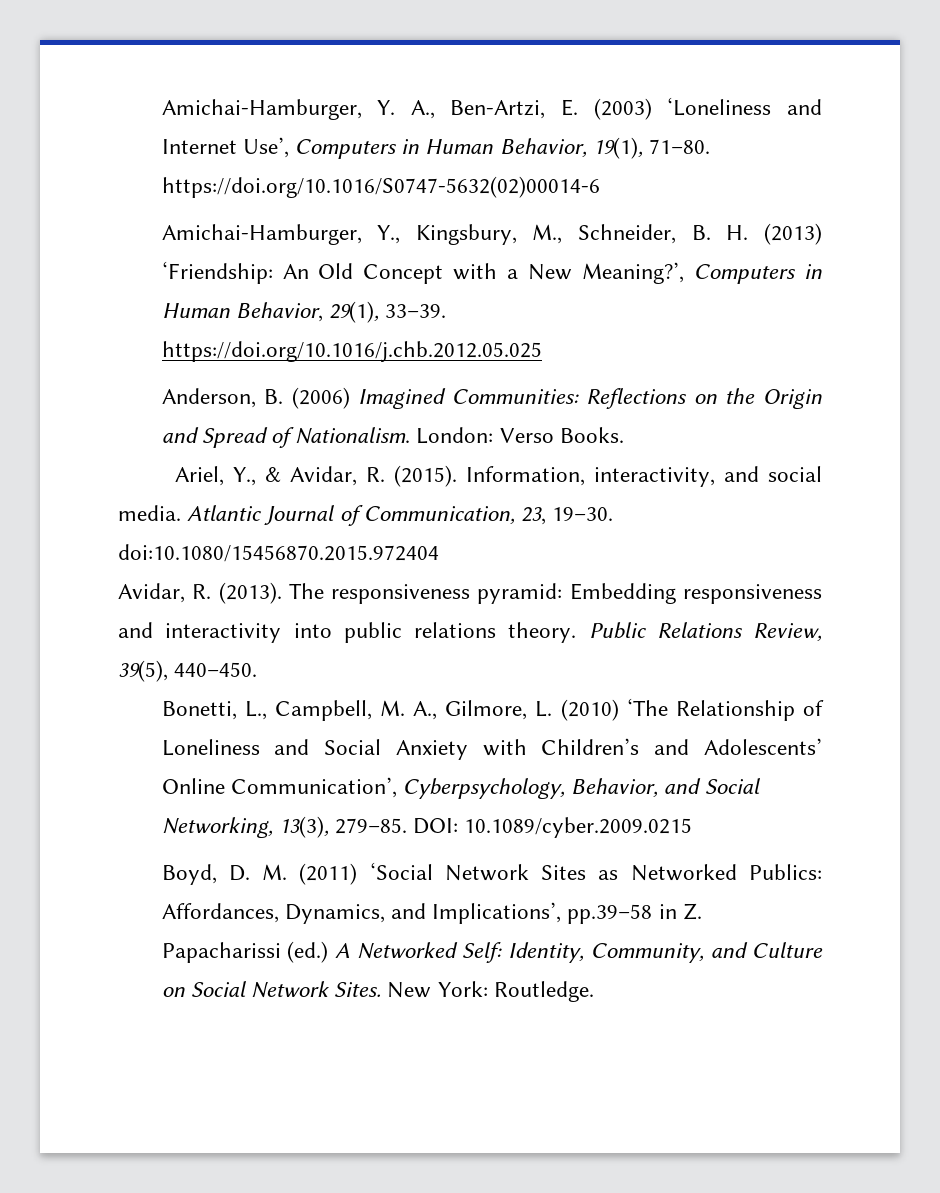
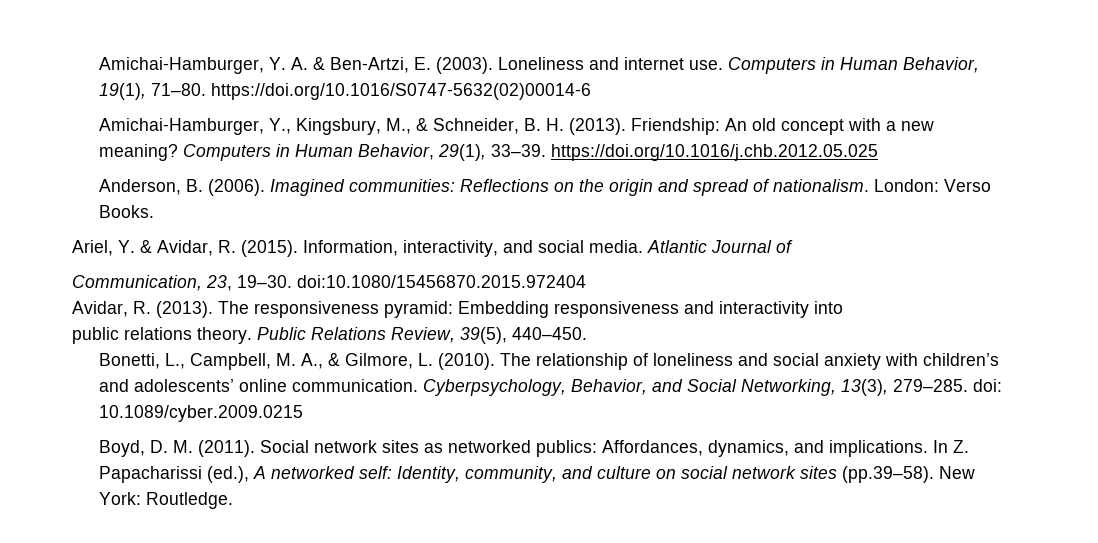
- Amichai-Hamburger, Y. A., Ben-Artzi, E. (2003) ‘Loneliness and Internet Use’, Computers in Human Behavior, 19(1), 71–80. https://doi.org/10.1016/S0747-5632(02)00014-6
+ Amichai-Hamburger, Y. A. & Ben-Artzi, E. (2003). Loneliness and internet use. Computers in Human Behavior, 19(1), 71–80. https://doi.org/10.1016/S0747-5632(02)00014-6
- Amichai-Hamburger, Y., Kingsbury, M., Schneider, B. H. (2013) ‘Friendship: An Old Concept with a New Meaning?’, Computers in Human Behavior, 29(1), 33–39. https://doi.org/10.1016/j.chb.2012.05.025
+ Amichai-Hamburger, Y., Kingsbury, M., & Schneider, B. H. (2013). Friendship: An old concept with a new meaning? Computers in Human Behavior, 29(1), 33–39. https://doi.org/10.1016/j.chb.2012.05.025
- Anderson, B. (2006) Imagined Communities: Reflections on the Origin and Spread of Nationalism.
+ Anderson, B. (2006). Imagined communities: Reflections on the origin and spread of nationalism.
- Ariel, Y., & Avidar, R. (2015).
+ Ariel, Y. & Avidar, R. (2015).
- Atlantic Journal of Communication, 23, 19–30. doi:10.1080/15456870.2015.972404
+ Atlantic Journal of
+ Communication, 23, 19–30. doi:10.1080/15456870.2015.972404
- The responsiveness pyramid: Embedding responsiveness and interactivity into public relations theory.
+ The responsiveness pyramid: Embedding responsiveness and interactivity into
+ public relations theory.
- Bonetti, L., Campbell, M. A., Gilmore, L. (2010) ‘The Relationship of Loneliness and Social Anxiety with Children’s and Adolescents’ Online Communication’, Cyberpsychology, Behavior, and Social Networking, 13(3), 279–85. DOI: 10.1089/cyber.2009.0215
+ Bonetti, L., Campbell, M. A., & Gilmore, L. (2010). The relationship of loneliness and social anxiety with children’s and adolescents’ online communication. Cyberpsychology, Behavior, and Social Networking, 13(3), 279–285. doi: 10.1089/cyber.2009.0215
- Boyd, D. M. (2011) ‘Social Network Sites as Networked Publics: Affordances, Dynamics, and Implications’, pp.39–58 in Z. Papacharissi (ed.) A Networked Self: Identity, Community, and Culture on Social Network Sites. New York: Routledge.
+ Boyd, D. M. (2011). Social network sites as networked publics: Affordances, dynamics, and implications. In Z. Papacharissi (ed.), A networked self: Identity, community, and culture on social network sites (pp.39–58). New York: Routledge.

